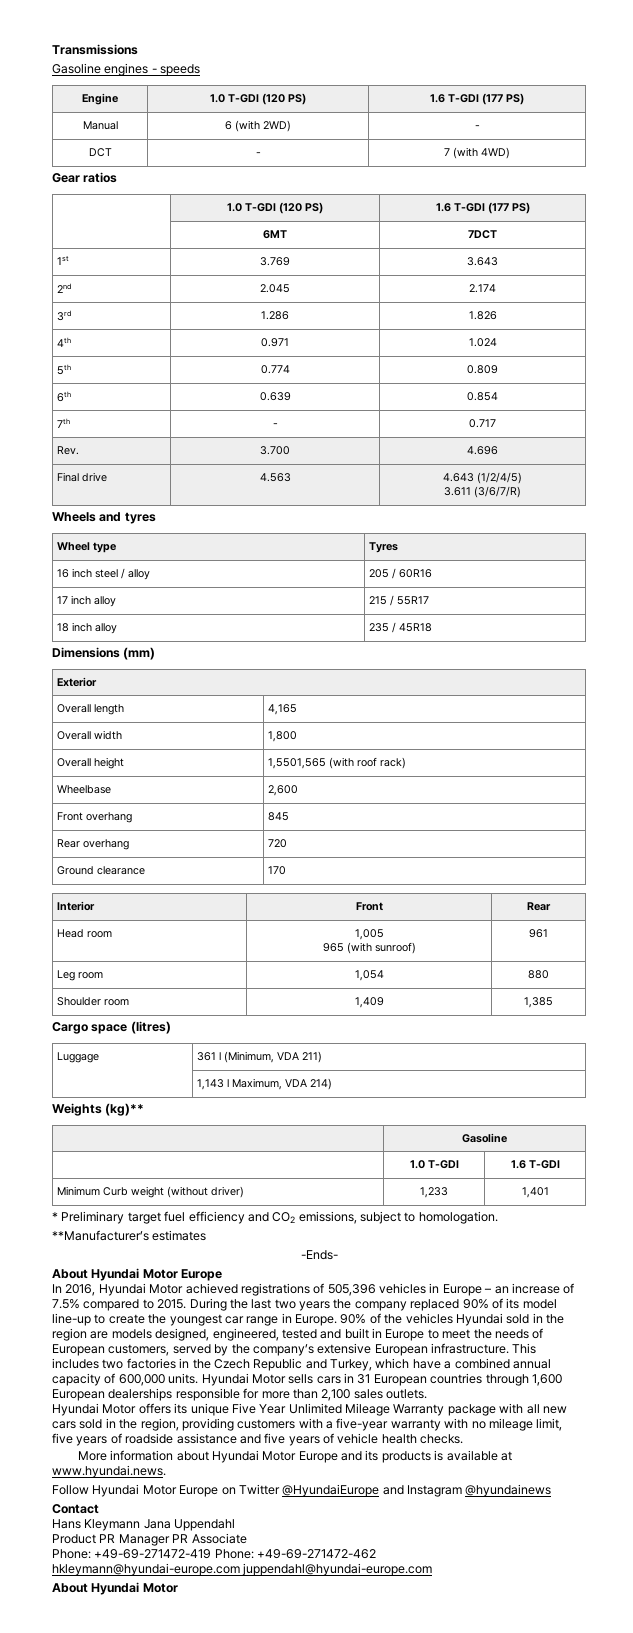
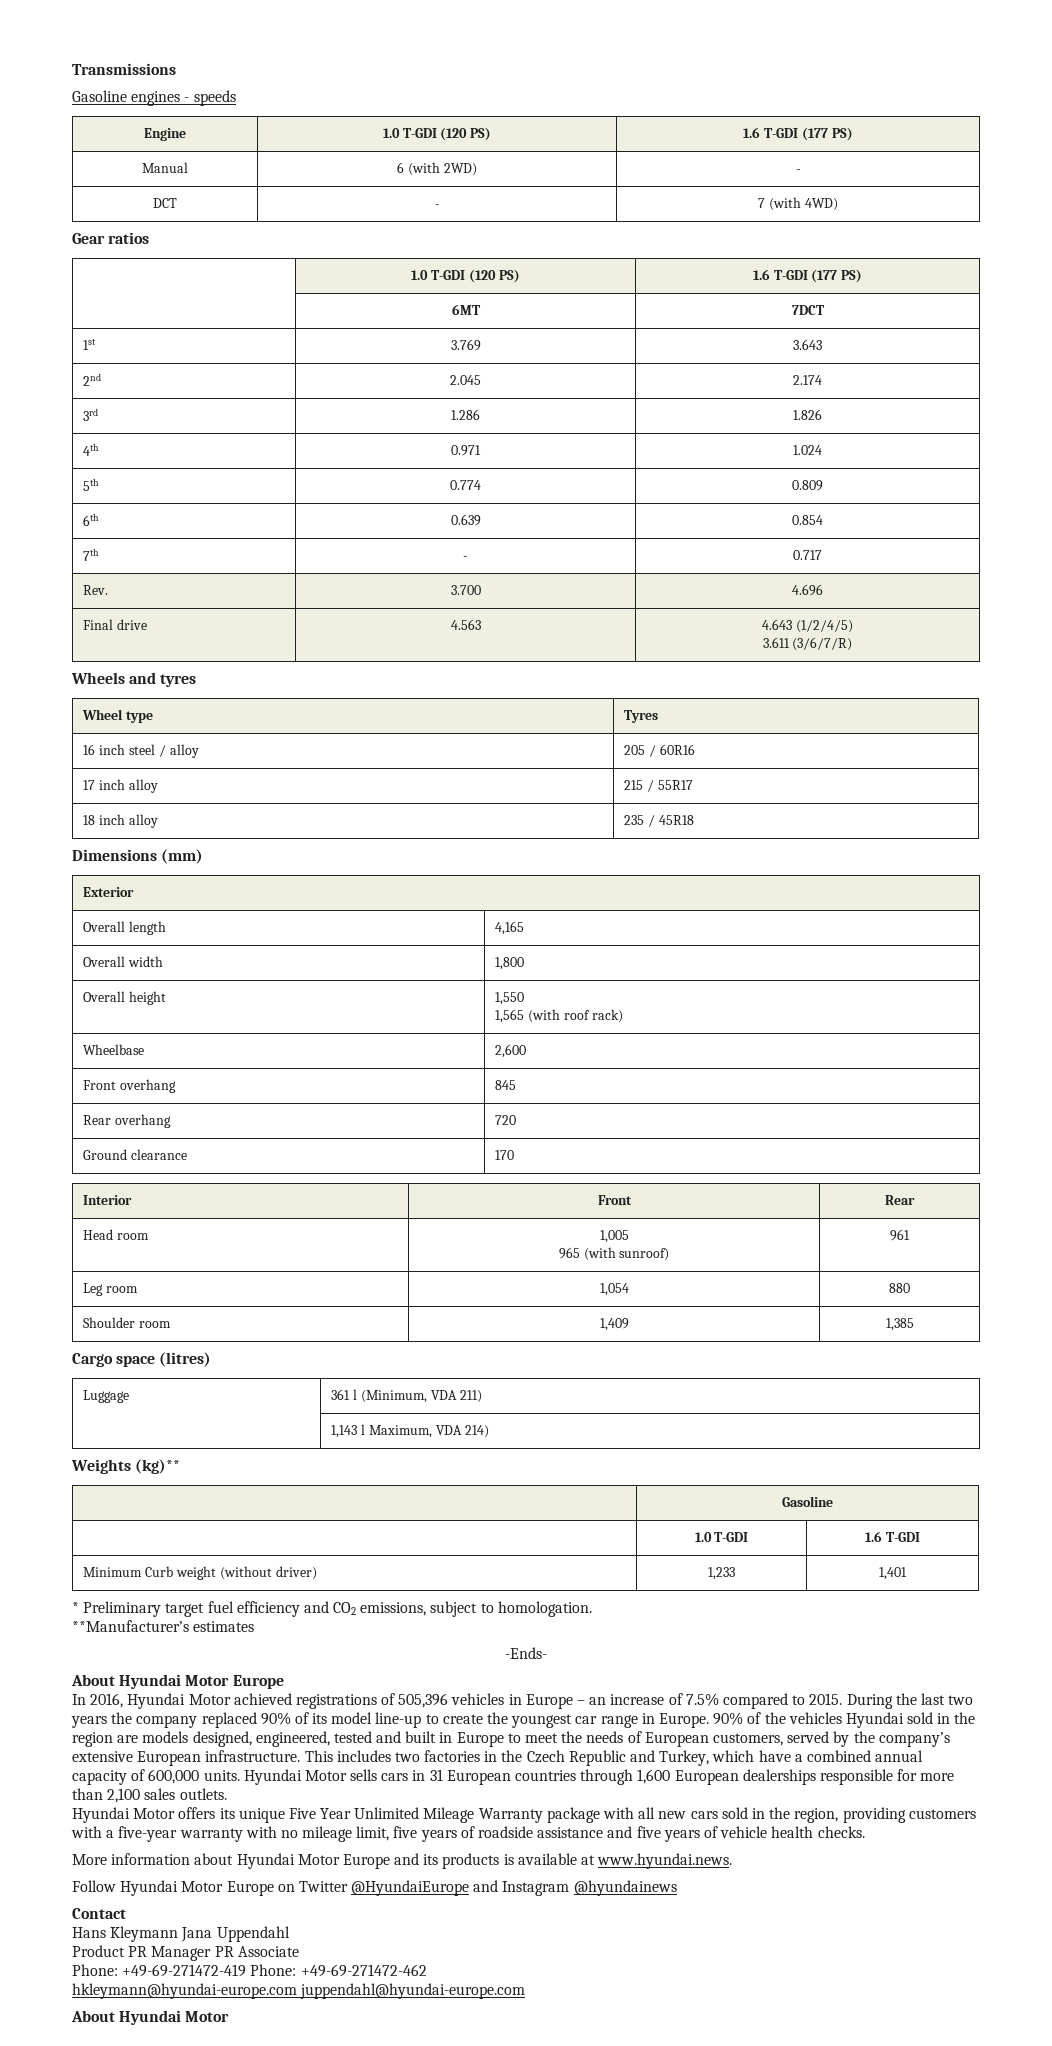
- Overall height | 1,5501,565 (with roof rack)
+ Overall height | 1,550
+ 1,565 (with roof rack)

